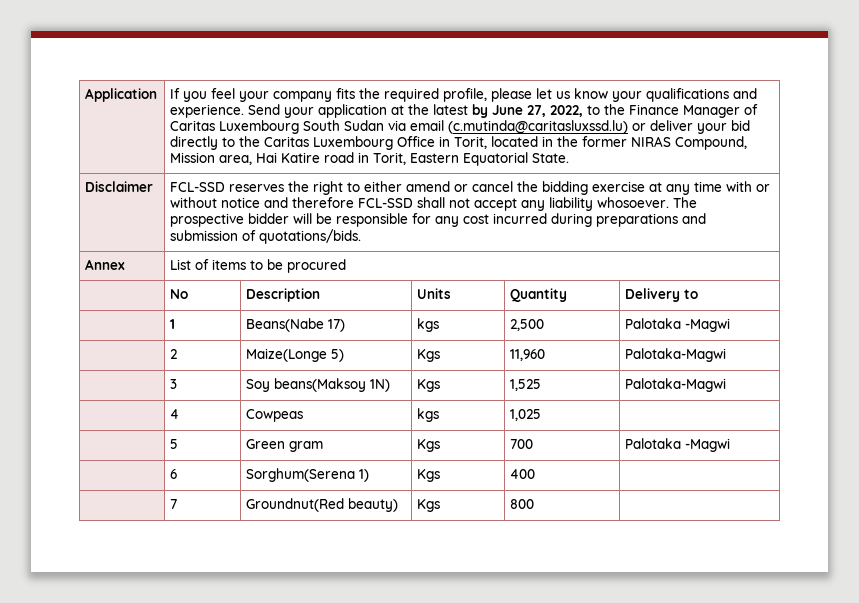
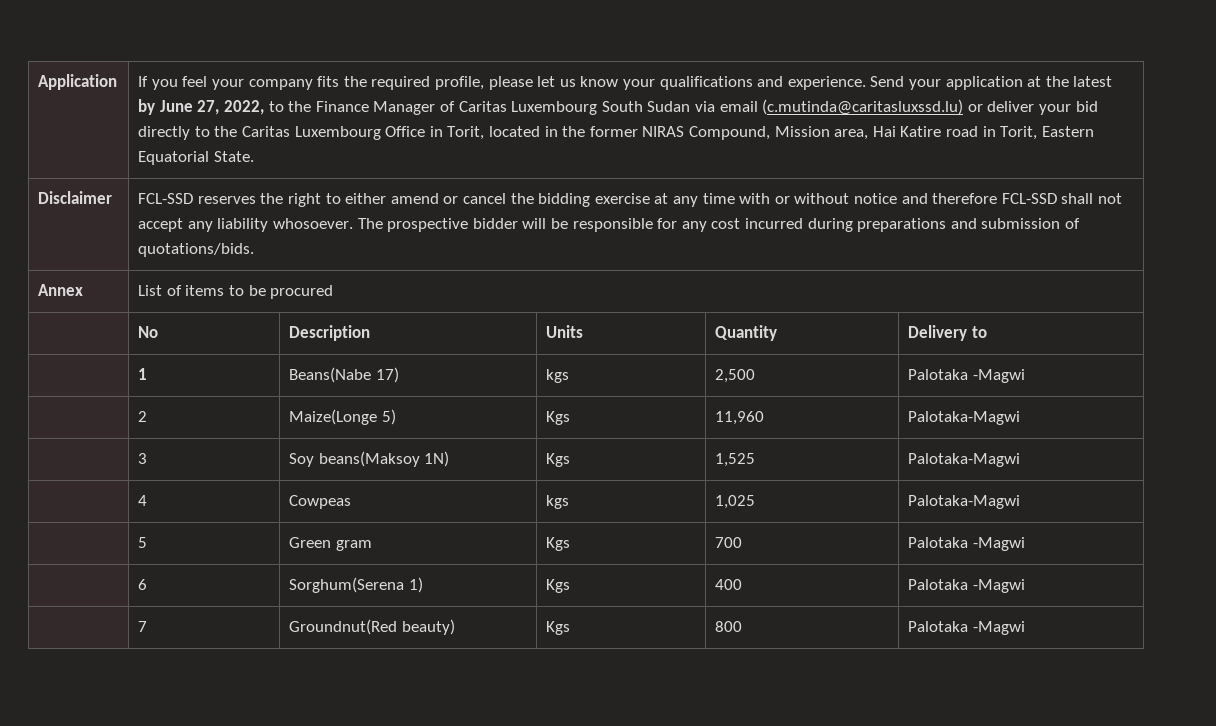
- | 4 | Cowpeas | kgs | 1,025 |
+ | 4 | Cowpeas | kgs | 1,025 | Palotaka-Magwi
- | 6 | Sorghum(Serena 1) | Kgs | 400 |
+ | 6 | Sorghum(Serena 1) | Kgs | 400 | Palotaka -Magwi
- | 7 | Groundnut(Red beauty) | Kgs | 800 |
+ | 7 | Groundnut(Red beauty) | Kgs | 800 | Palotaka -Magwi

